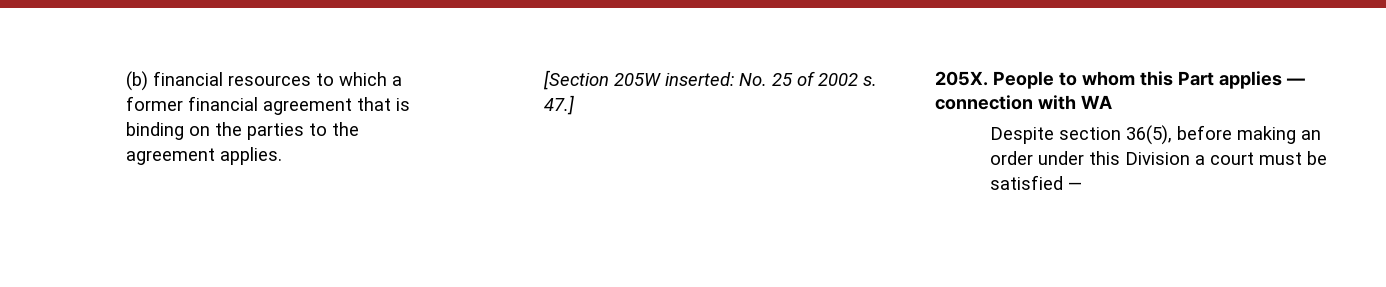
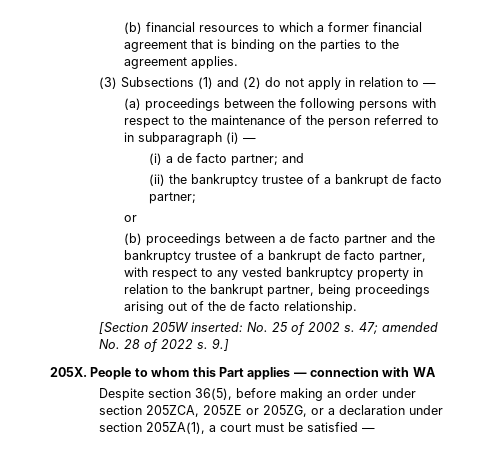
+ (3) Subsections (1) and (2) do not apply in relation to —
+ (a) proceedings between the following persons with respect to the maintenance of the person referred to in subparagraph (i) —
+ (i) a de facto partner; and
+ (ii) the bankruptcy trustee of a bankrupt de facto partner;
+ or
+ (b) proceedings between a de facto partner and the bankruptcy trustee of a bankrupt de facto partner, with respect to any vested bankruptcy property in relation to the bankrupt partner, being proceedings arising out of the de facto relationship.
- 47.]
+ 47; amended No. 28 of 2022 s. 9.]
- Despite section 36(5), before making an order under this Division a court must be satisfied —
+ Despite section 36(5), before making an order under section 205ZCA, 205ZE or 205ZG, or a declaration under section 205ZA(1), a court must be satisfied —

